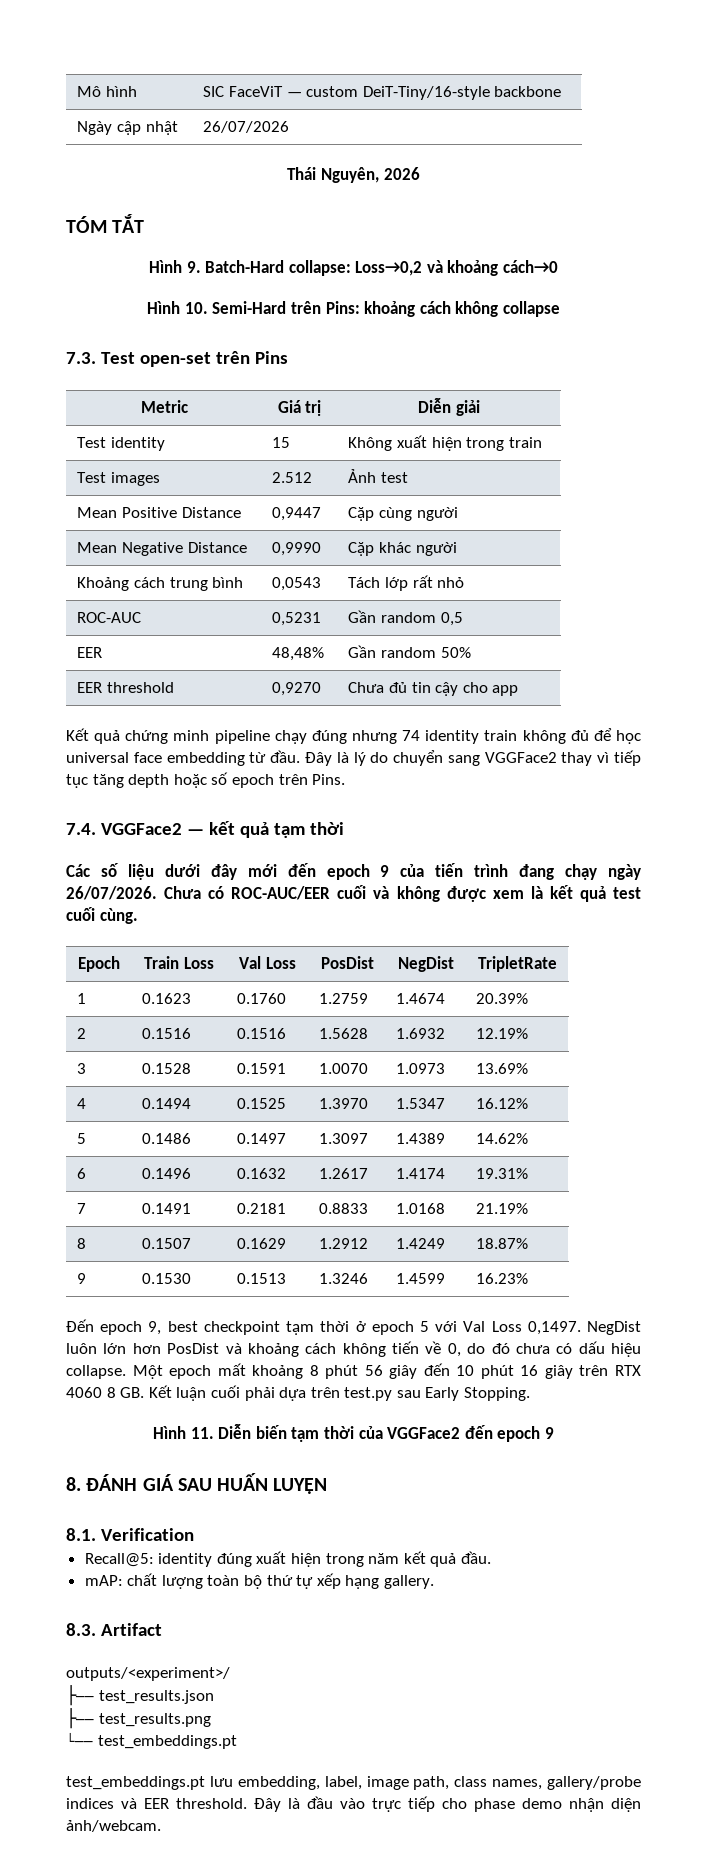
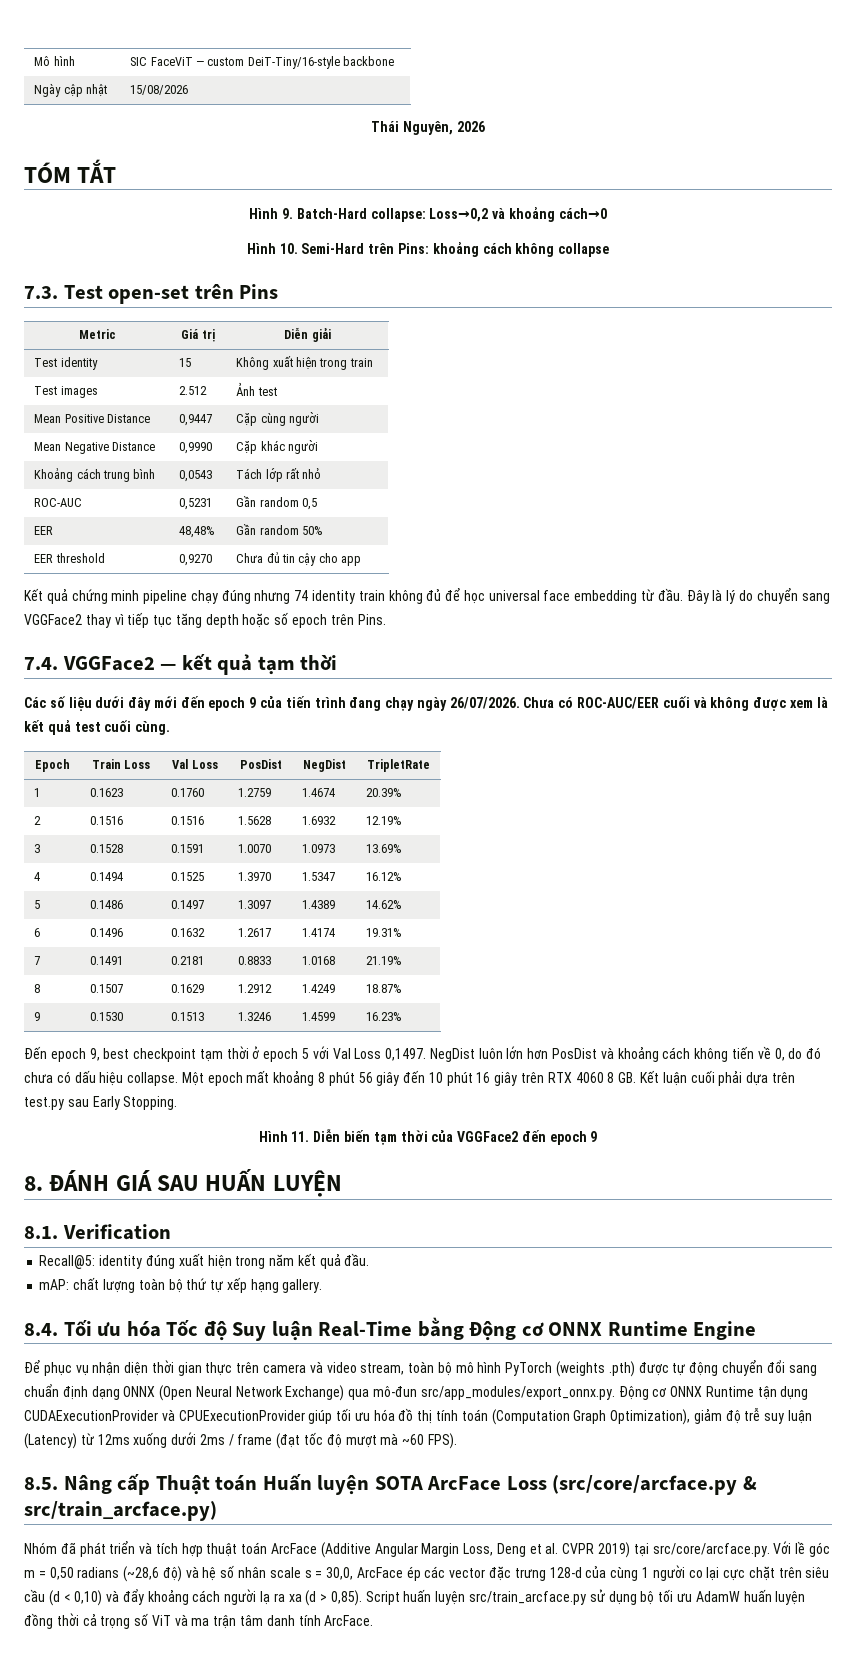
- Ngày cập nhật | 26/07/2026
+ Ngày cập nhật | 15/08/2026
- 8.3. Artifact
- outputs/<experiment>/
- ├── test_results.json
- ├── test_results.png
- └── test_embeddings.pt
- test_embeddings.pt lưu embedding, label, image path, class names, gallery/probe indices và EER threshold. Đây là đầu vào trực tiếp cho phase demo nhận diện ảnh/webcam.
+ 8.4. Tối ưu hóa Tốc độ Suy luận Real-Time bằng Động cơ ONNX Runtime Engine
+ Để phục vụ nhận diện thời gian thực trên camera và video stream, toàn bộ mô hình PyTorch (weights .pth) được tự động chuyển đổi sang chuẩn định dạng ONNX (Open Neural Network Exchange) qua mô-đun src/app_modules/export_onnx.py. Động cơ ONNX Runtime tận dụng CUDAExecutionProvider và CPUExecutionProvider giúp tối ưu hóa đồ thị tính toán (Computation Graph Optimization), giảm độ trễ suy luận (Latency) từ 12ms xuống dưới 2ms / frame (đạt tốc độ mượt mà ~60 FPS).
+ 8.5. Nâng cấp Thuật toán Huấn luyện SOTA ArcFace Loss (src/core/arcface.py & src/train_arcface.py)
+ Nhóm đã phát triển và tích hợp thuật toán ArcFace (Additive Angular Margin Loss, Deng et al. CVPR 2019) tại src/core/arcface.py. Với lề góc m = 0,50 radians (~28,6 độ) và hệ số nhân scale s = 30,0, ArcFace ép các vector đặc trưng 128-d của cùng 1 người co lại cực chặt trên siêu cầu (d < 0,10) và đẩy khoảng cách người lạ ra xa (d > 0,85). Script huấn luyện src/train_arcface.py sử dụng bộ tối ưu AdamW huấn luyện đồng thời cả trọng số ViT và ma trận tâm danh tính ArcFace.

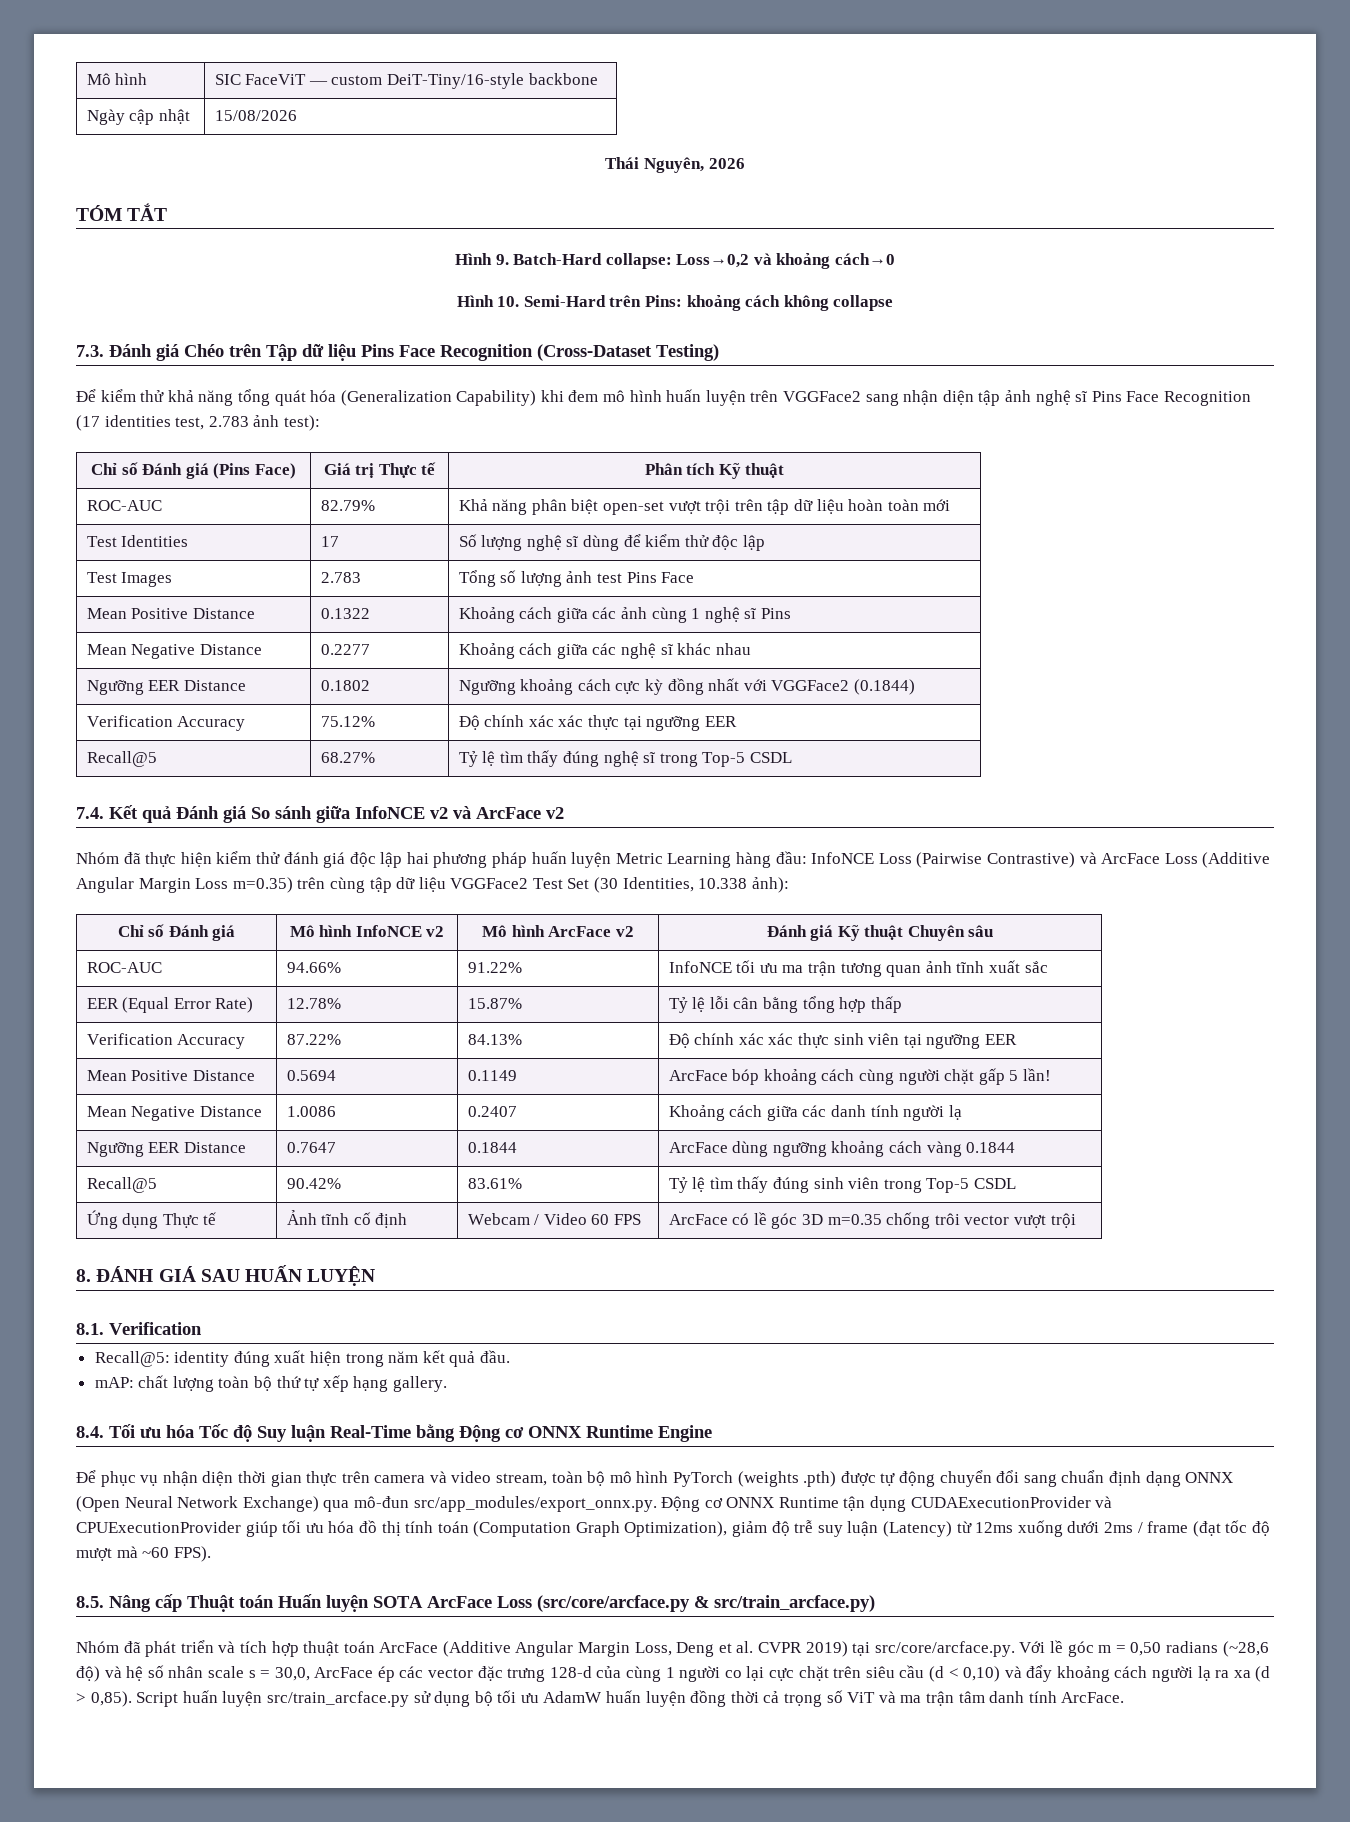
- 7.3. Test open-set trên Pins
- Metric | Giá trị | Diễn giải
- Test identity | 15 | Không xuất hiện trong train
- Test images | 2.512 | Ảnh test
- Mean Positive Distance | 0,9447 | Cặp cùng người
- Mean Negative Distance | 0,9990 | Cặp khác người
- Khoảng cách trung bình | 0,0543 | Tách lớp rất nhỏ
- ROC-AUC | 0,5231 | Gần random 0,5
- EER | 48,48% | Gần random 50%
- EER threshold | 0,9270 | Chưa đủ tin cậy cho app
- Kết quả chứng minh pipeline chạy đúng nhưng 74 identity train không đủ để học universal face embedding từ đầu. Đây là lý do chuyển sang VGGFace2 thay vì tiếp tục tăng depth hoặc số epoch trên Pins.
- 7.4. VGGFace2 — kết quả tạm thời
- Các số liệu dưới đây mới đến epoch 9 của tiến trình đang chạy ngày 26/07/2026. Chưa có ROC-AUC/EER cuối và không được xem là kết quả test cuối cùng.
- Epoch | Train Loss | Val Loss | PosDist | NegDist | TripletRate
- 1 | 0.1623 | 0.1760 | 1.2759 | 1.4674 | 20.39%
- 2 | 0.1516 | 0.1516 | 1.5628 | 1.6932 | 12.19%
- 3 | 0.1528 | 0.1591 | 1.0070 | 1.0973 | 13.69%
- 4 | 0.1494 | 0.1525 | 1.3970 | 1.5347 | 16.12%
- 5 | 0.1486 | 0.1497 | 1.3097 | 1.4389 | 14.62%
- 6 | 0.1496 | 0.1632 | 1.2617 | 1.4174 | 19.31%
- 7 | 0.1491 | 0.2181 | 0.8833 | 1.0168 | 21.19%
- 8 | 0.1507 | 0.1629 | 1.2912 | 1.4249 | 18.87%
- 9 | 0.1530 | 0.1513 | 1.3246 | 1.4599 | 16.23%
- Đến epoch 9, best checkpoint tạm thời ở epoch 5 với Val Loss 0,1497. NegDist luôn lớn hơn PosDist và khoảng cách không tiến về 0, do đó chưa có dấu hiệu collapse. Một epoch mất khoảng 8 phút 56 giây đến 10 phút 16 giây trên RTX 4060 8 GB. Kết luận cuối phải dựa trên test.py sau Early Stopping.
- Hình 11. Diễn biến tạm thời của VGGFace2 đến epoch 9
+ 7.3. Đánh giá Chéo trên Tập dữ liệu Pins Face Recognition (Cross-Dataset Testing)
+ Để kiểm thử khả năng tổng quát hóa (Generalization Capability) khi đem mô hình huấn luyện trên VGGFace2 sang nhận diện tập ảnh nghệ sĩ Pins Face Recognition (17 identities test, 2.783 ảnh test):
+ Chỉ số Đánh giá (Pins Face) | Giá trị Thực tế | Phân tích Kỹ thuật
+ ROC-AUC | 82.79% | Khả năng phân biệt open-set vượt trội trên tập dữ liệu hoàn toàn mới
+ Test Identities | 17 | Số lượng nghệ sĩ dùng để kiểm thử độc lập
+ Test Images | 2.783 | Tổng số lượng ảnh test Pins Face
+ Mean Positive Distance | 0.1322 | Khoảng cách giữa các ảnh cùng 1 nghệ sĩ Pins
+ Mean Negative Distance | 0.2277 | Khoảng cách giữa các nghệ sĩ khác nhau
+ Ngưỡng EER Distance | 0.1802 | Ngưỡng khoảng cách cực kỳ đồng nhất với VGGFace2 (0.1844)
+ Verification Accuracy | 75.12% | Độ chính xác xác thực tại ngưỡng EER
+ Recall@5 | 68.27% | Tỷ lệ tìm thấy đúng nghệ sĩ trong Top-5 CSDL
+ 7.4. Kết quả Đánh giá So sánh giữa InfoNCE v2 và ArcFace v2
+ Nhóm đã thực hiện kiểm thử đánh giá độc lập hai phương pháp huấn luyện Metric Learning hàng đầu: InfoNCE Loss (Pairwise Contrastive) và ArcFace Loss (Additive Angular Margin Loss m=0.35) trên cùng tập dữ liệu VGGFace2 Test Set (30 Identities, 10.338 ảnh):
+ Chỉ số Đánh giá | Mô hình InfoNCE v2 | Mô hình ArcFace v2 | Đánh giá Kỹ thuật Chuyên sâu
+ ROC-AUC | 94.66% | 91.22% | InfoNCE tối ưu ma trận tương quan ảnh tĩnh xuất sắc
+ EER (Equal Error Rate) | 12.78% | 15.87% | Tỷ lệ lỗi cân bằng tổng hợp thấp
+ Verification Accuracy | 87.22% | 84.13% | Độ chính xác xác thực sinh viên tại ngưỡng EER
+ Mean Positive Distance | 0.5694 | 0.1149 | ArcFace bóp khoảng cách cùng người chặt gấp 5 lần!
+ Mean Negative Distance | 1.0086 | 0.2407 | Khoảng cách giữa các danh tính người lạ
+ Ngưỡng EER Distance | 0.7647 | 0.1844 | ArcFace dùng ngưỡng khoảng cách vàng 0.1844
+ Recall@5 | 90.42% | 83.61% | Tỷ lệ tìm thấy đúng sinh viên trong Top-5 CSDL
+ Ứng dụng Thực tế | Ảnh tĩnh cố định | Webcam / Video 60 FPS | ArcFace có lề góc 3D m=0.35 chống trôi vector vượt trội

